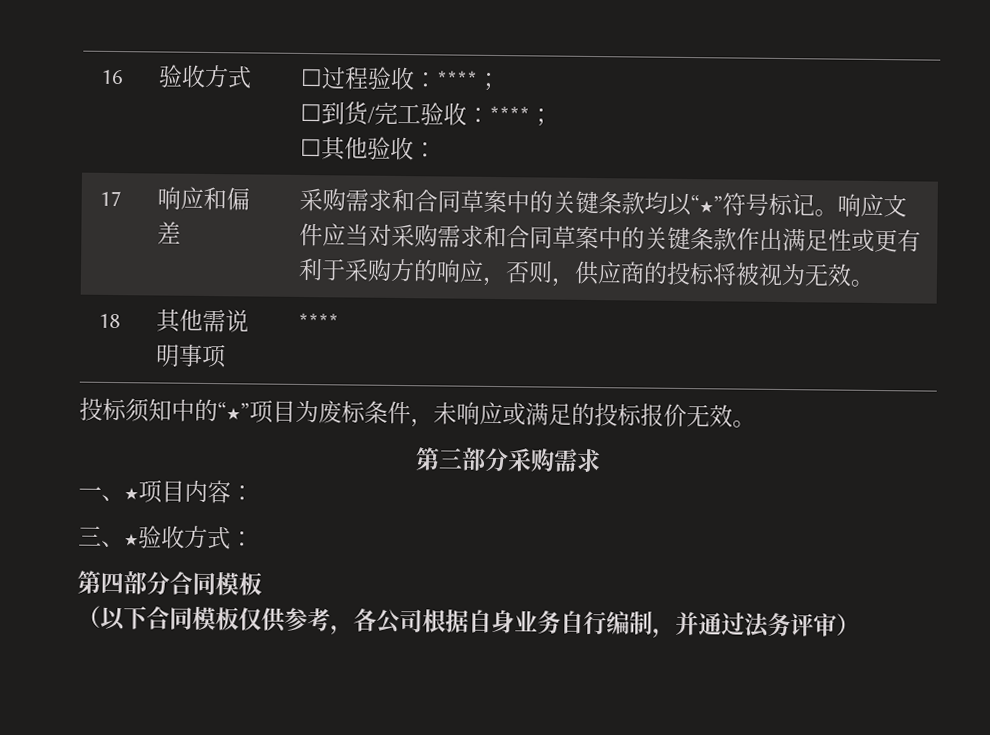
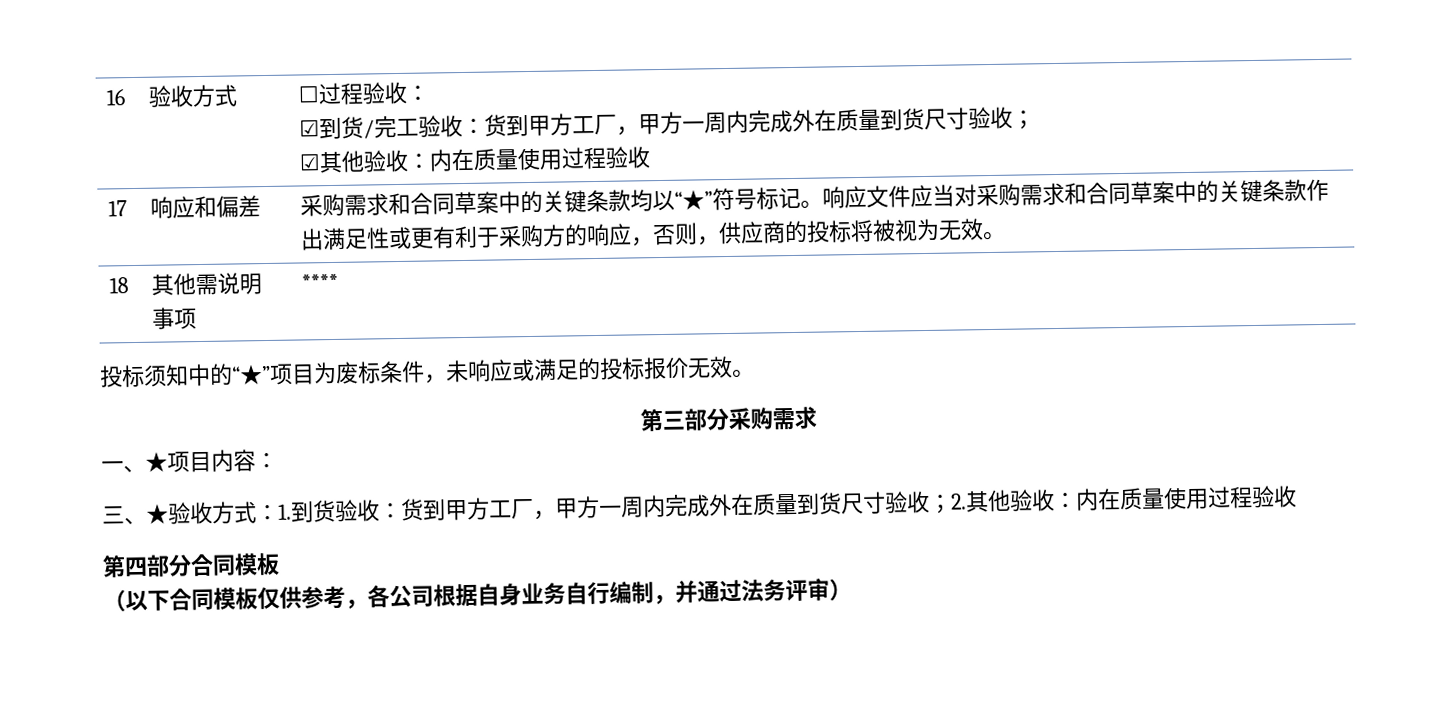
- 16 | 验收方式 | ☐过程验收：****；
- ☐到货/完工验收：****；
- ☐其他验收：
+ 16 | 验收方式 | ☐过程验收：
+ ☑到货/完工验收：货到甲方工厂，甲方一周内完成外在质量到货尺寸验收；
+ ☑其他验收：内在质量使用过程验收
- 三、★验收方式：
+ 三、★验收方式：1.到货验收：货到甲方工厂，甲方一周内完成外在质量到货尺寸验收；2.其他验收：内在质量使用过程验收

